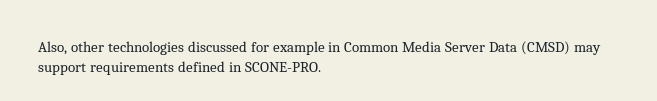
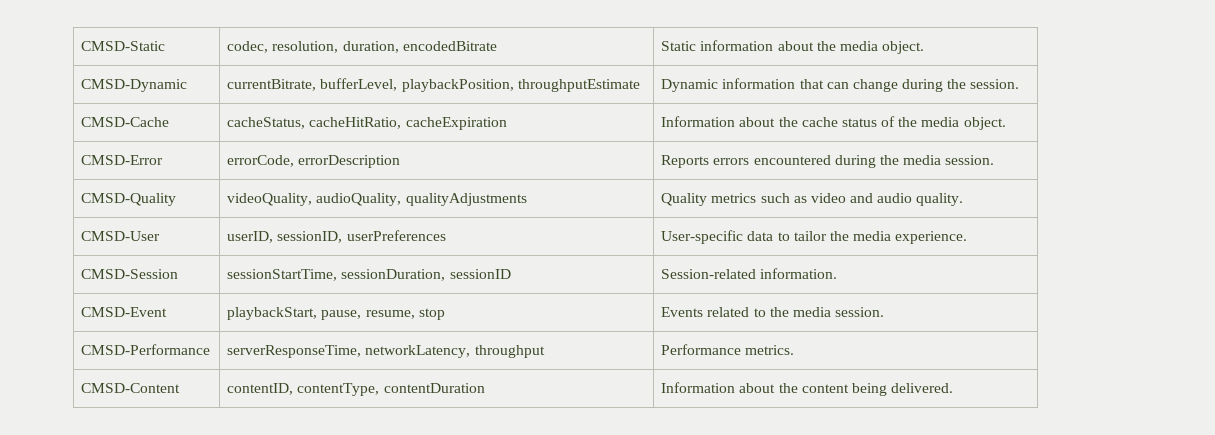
- Also, other technologies discussed for example in Common Media Server Data (CMSD) may support requirements defined in SCONE-PRO.
+ CMSD-Static | codec, resolution, duration, encodedBitrate | Static information about the media object.
+ CMSD-Dynamic | currentBitrate, bufferLevel, playbackPosition, throughputEstimate | Dynamic information that can change during the session.
+ CMSD-Cache | cacheStatus, cacheHitRatio, cacheExpiration | Information about the cache status of the media object.
+ CMSD-Error | errorCode, errorDescription | Reports errors encountered during the media session.
+ CMSD-Quality | videoQuality, audioQuality, qualityAdjustments | Quality metrics such as video and audio quality.
+ CMSD-User | userID, sessionID, userPreferences | User-specific data to tailor the media experience.
+ CMSD-Session | sessionStartTime, sessionDuration, sessionID | Session-related information.
+ CMSD-Event | playbackStart, pause, resume, stop | Events related to the media session.
+ CMSD-Performance | serverResponseTime, networkLatency, throughput | Performance metrics.
+ CMSD-Content | contentID, contentType, contentDuration | Information about the content being delivered.

